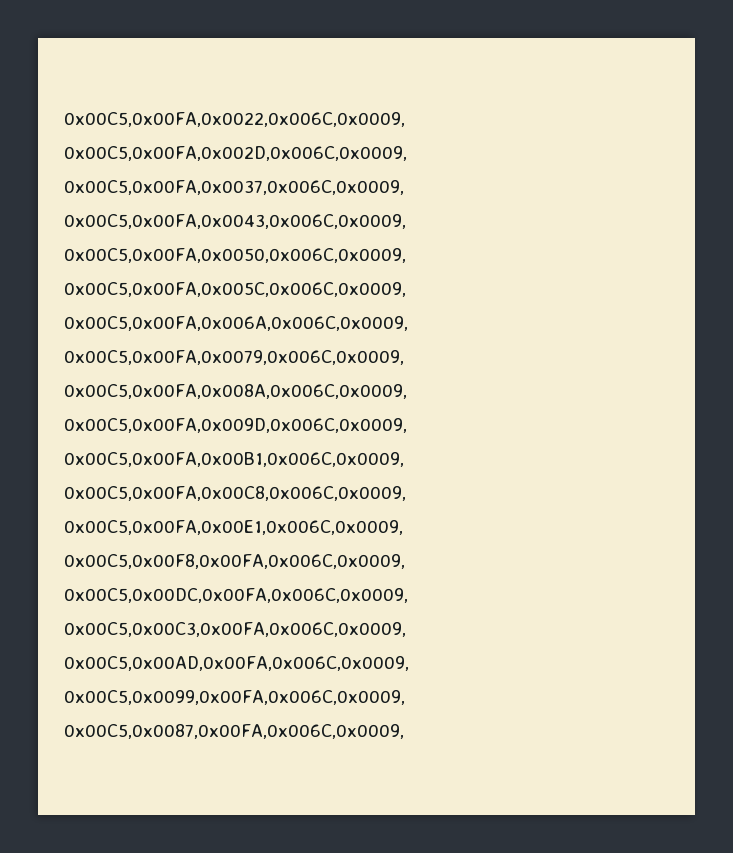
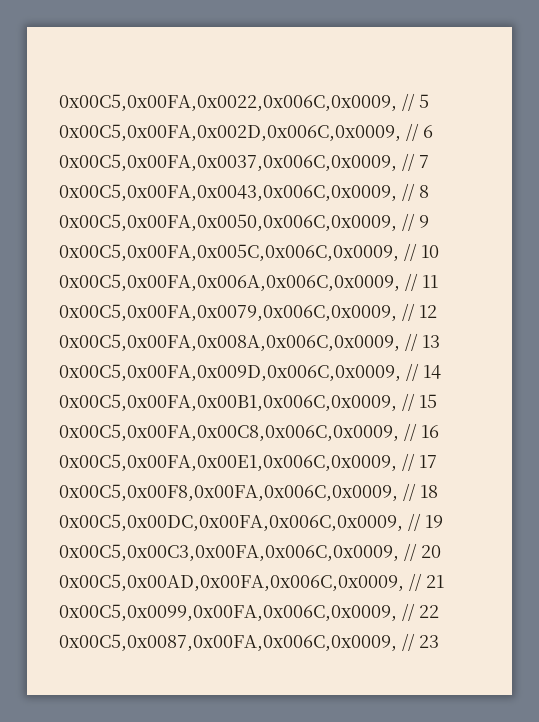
- 0x00C5,0x00FA,0x0022,0x006C,0x0009,
+ 0x00C5,0x00FA,0x0022,0x006C,0x0009, // 5
- 0x00C5,0x00FA,0x002D,0x006C,0x0009,
+ 0x00C5,0x00FA,0x002D,0x006C,0x0009, // 6
- 0x00C5,0x00FA,0x0037,0x006C,0x0009,
+ 0x00C5,0x00FA,0x0037,0x006C,0x0009, // 7
- 0x00C5,0x00FA,0x0043,0x006C,0x0009,
+ 0x00C5,0x00FA,0x0043,0x006C,0x0009, // 8
- 0x00C5,0x00FA,0x0050,0x006C,0x0009,
+ 0x00C5,0x00FA,0x0050,0x006C,0x0009, // 9
- 0x00C5,0x00FA,0x005C,0x006C,0x0009,
+ 0x00C5,0x00FA,0x005C,0x006C,0x0009, // 10
- 0x00C5,0x00FA,0x006A,0x006C,0x0009,
+ 0x00C5,0x00FA,0x006A,0x006C,0x0009, // 11
- 0x00C5,0x00FA,0x0079,0x006C,0x0009,
+ 0x00C5,0x00FA,0x0079,0x006C,0x0009, // 12
- 0x00C5,0x00FA,0x008A,0x006C,0x0009,
+ 0x00C5,0x00FA,0x008A,0x006C,0x0009, // 13
- 0x00C5,0x00FA,0x009D,0x006C,0x0009,
+ 0x00C5,0x00FA,0x009D,0x006C,0x0009, // 14
- 0x00C5,0x00FA,0x00B1,0x006C,0x0009,
+ 0x00C5,0x00FA,0x00B1,0x006C,0x0009, // 15
- 0x00C5,0x00FA,0x00C8,0x006C,0x0009,
+ 0x00C5,0x00FA,0x00C8,0x006C,0x0009, // 16
- 0x00C5,0x00FA,0x00E1,0x006C,0x0009,
+ 0x00C5,0x00FA,0x00E1,0x006C,0x0009, // 17
- 0x00C5,0x00F8,0x00FA,0x006C,0x0009,
+ 0x00C5,0x00F8,0x00FA,0x006C,0x0009, // 18
- 0x00C5,0x00DC,0x00FA,0x006C,0x0009,
+ 0x00C5,0x00DC,0x00FA,0x006C,0x0009, // 19
- 0x00C5,0x00C3,0x00FA,0x006C,0x0009,
+ 0x00C5,0x00C3,0x00FA,0x006C,0x0009, // 20
- 0x00C5,0x00AD,0x00FA,0x006C,0x0009,
+ 0x00C5,0x00AD,0x00FA,0x006C,0x0009, // 21
- 0x00C5,0x0099,0x00FA,0x006C,0x0009,
+ 0x00C5,0x0099,0x00FA,0x006C,0x0009, // 22
- 0x00C5,0x0087,0x00FA,0x006C,0x0009,
+ 0x00C5,0x0087,0x00FA,0x006C,0x0009, // 23

